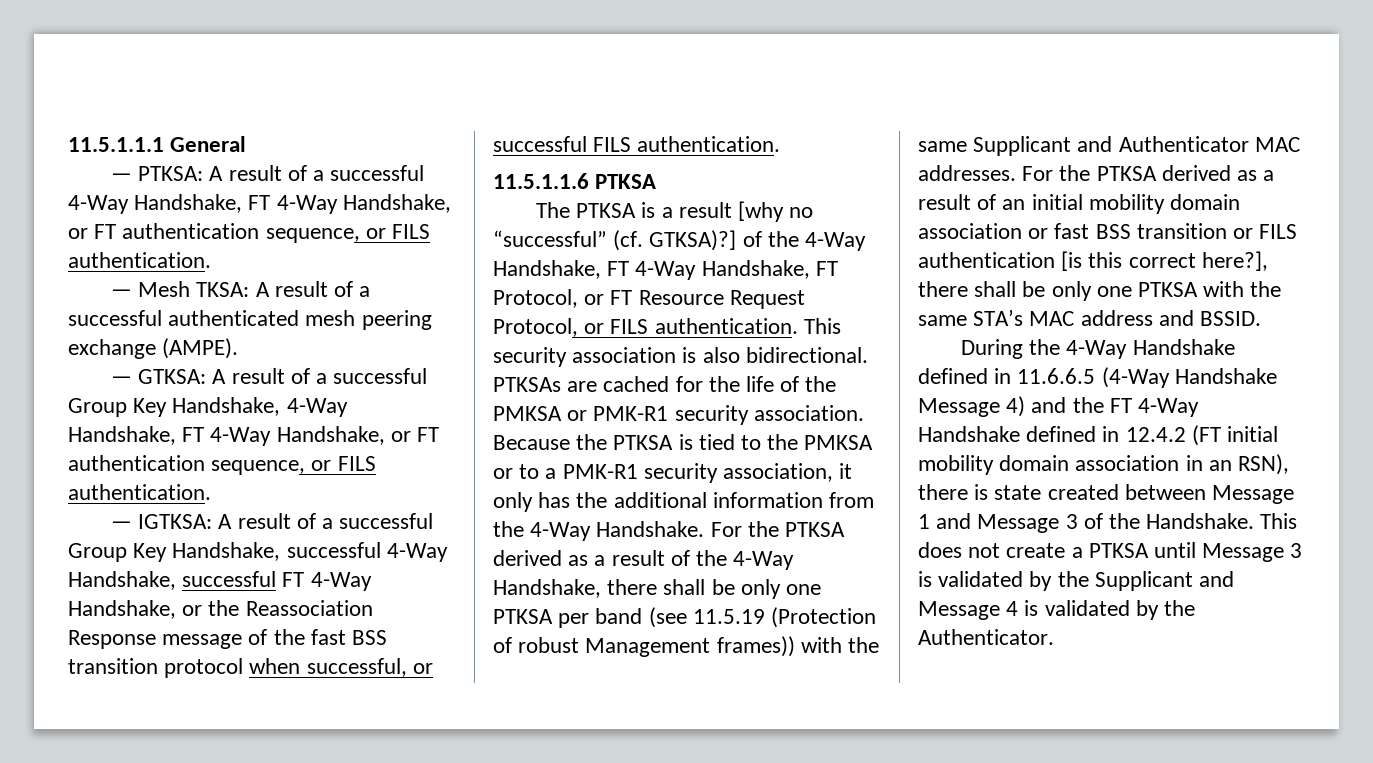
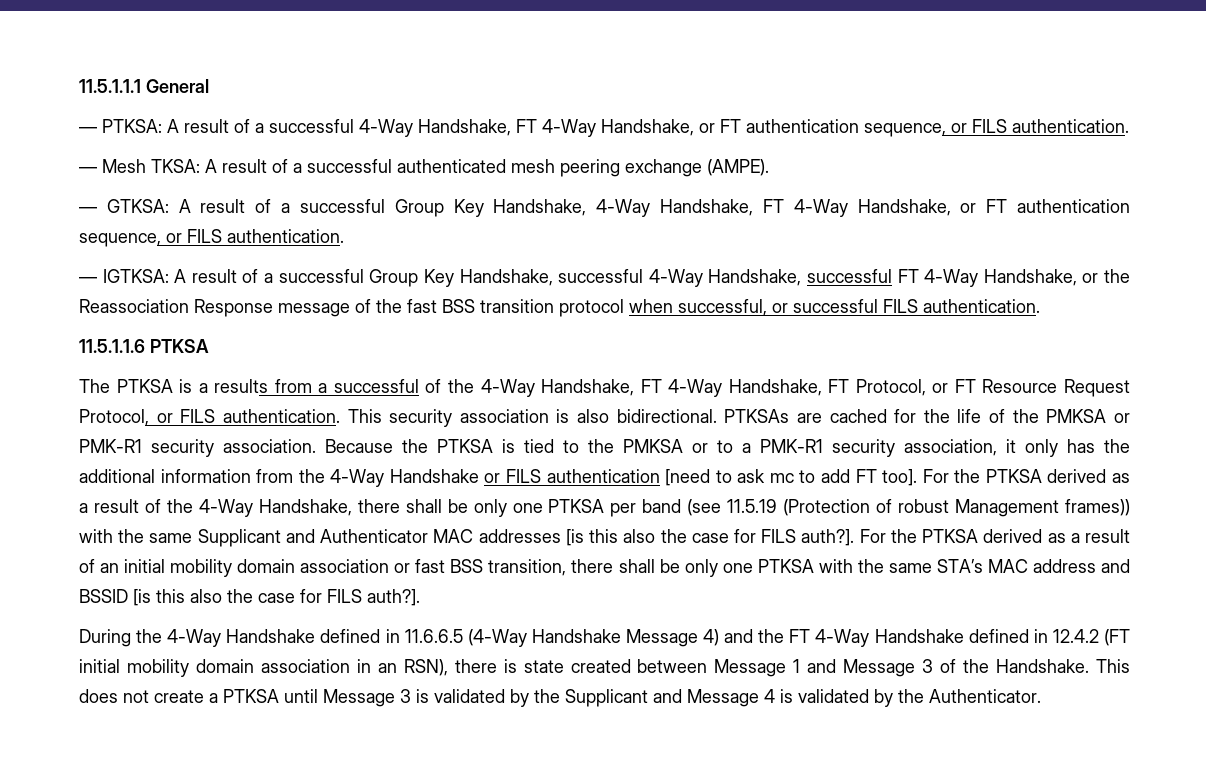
- The PTKSA is a result [why no “successful” (cf. GTKSA)?] of the 4-Way Handshake, FT 4-Way Handshake, FT Protocol, or FT Resource Request Protocol, or FILS authentication.
+ The PTKSA is a results from a successful of the 4-Way Handshake, FT 4-Way Handshake, FT Protocol, or FT Resource Request Protocol, or FILS authentication.
- Because the PTKSA is tied to the PMKSA or to a PMK-R1 security association, it only has the additional information from the 4-Way Handshake.
+ Because the PTKSA is tied to the PMKSA or to a PMK-R1 security association, it only has the additional information from the 4-Way Handshake or FILS authentication [need to ask mc to add FT too].
- For the PTKSA derived as a result of the 4-Way Handshake, there shall be only one PTKSA per band (see 11.5.19 (Protection of robust Management frames)) with the same Supplicant and Authenticator MAC addresses.
+ For the PTKSA derived as a result of the 4-Way Handshake, there shall be only one PTKSA per band (see 11.5.19 (Protection of robust Management frames)) with the same Supplicant and Authenticator MAC addresses [is this also the case for FILS auth?].
- For the PTKSA derived as a result of an initial mobility domain association or fast BSS transition or FILS authentication [is this correct here?], there shall be only one PTKSA with the same STA’s MAC address and BSSID.
+ For the PTKSA derived as a result of an initial mobility domain association or fast BSS transition, there shall be only one PTKSA with the same STA’s MAC address and BSSID [is this also the case for FILS auth?].

